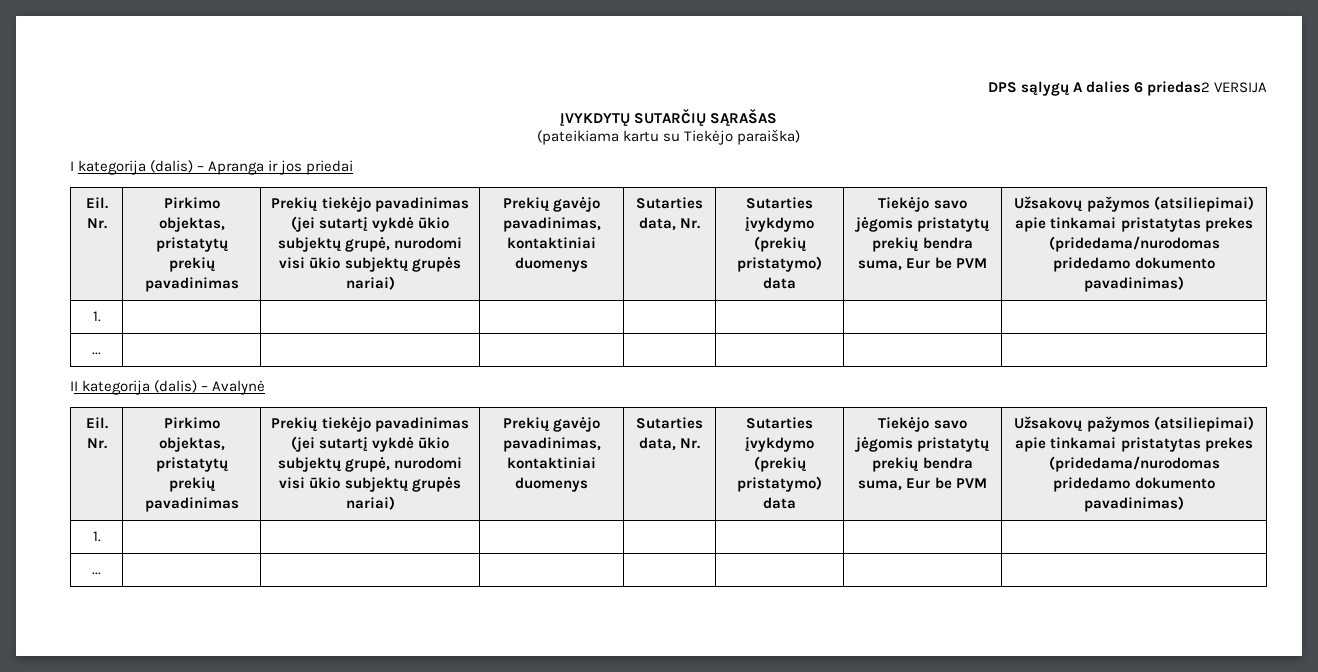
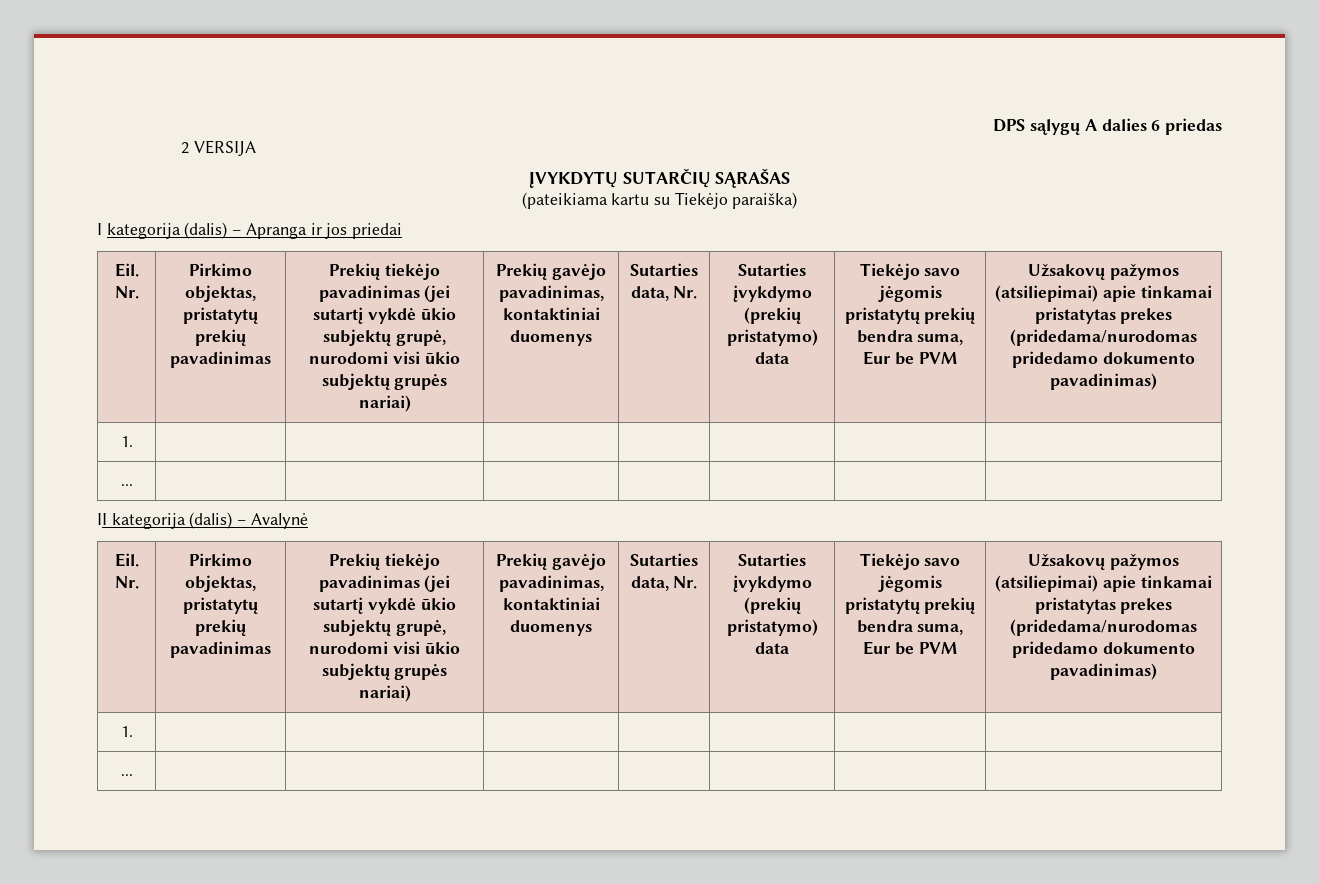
- DPS sąlygų A dalies 6 priedas2 VERSIJA
+ DPS sąlygų A dalies 6 priedas
+ 2 VERSIJA

